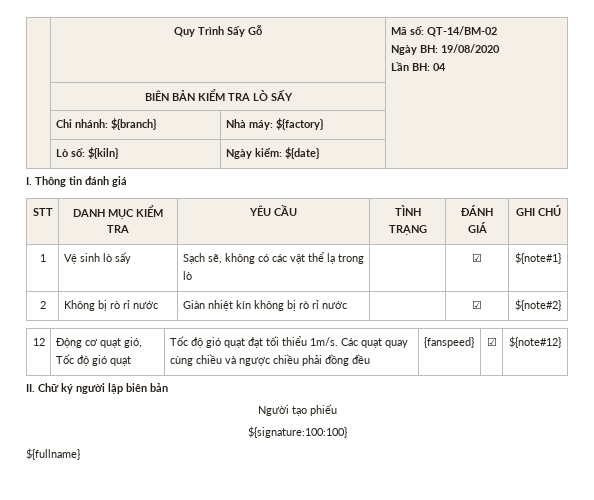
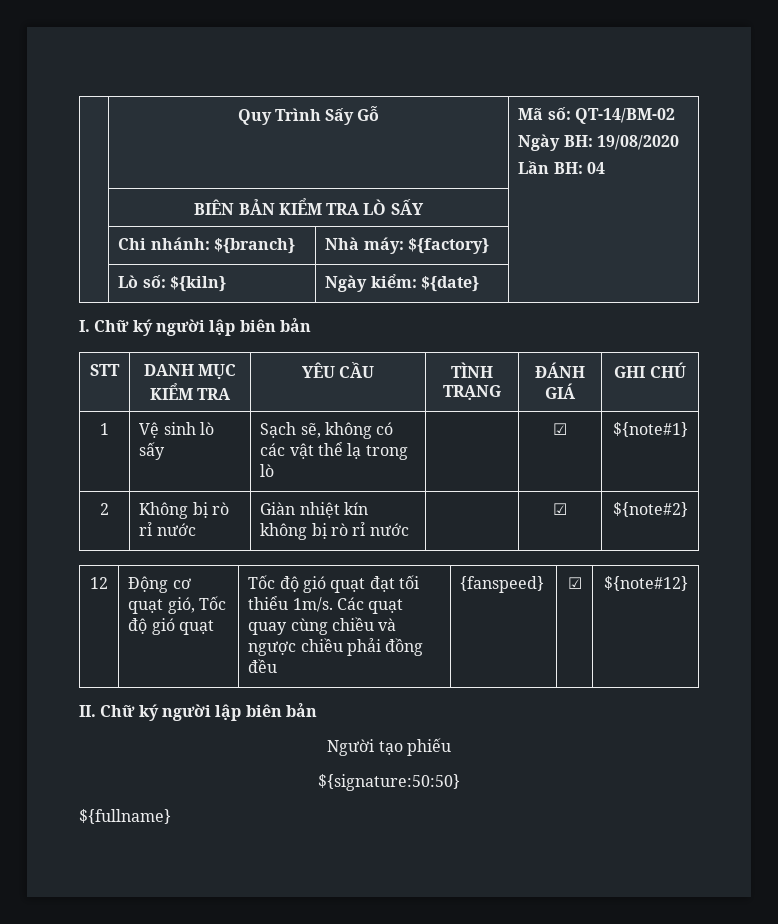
- I. Thông tin đánh giá
+ I. Chữ ký người lập biên bản
- ${signature:100:100}
+ ${signature:50:50}

